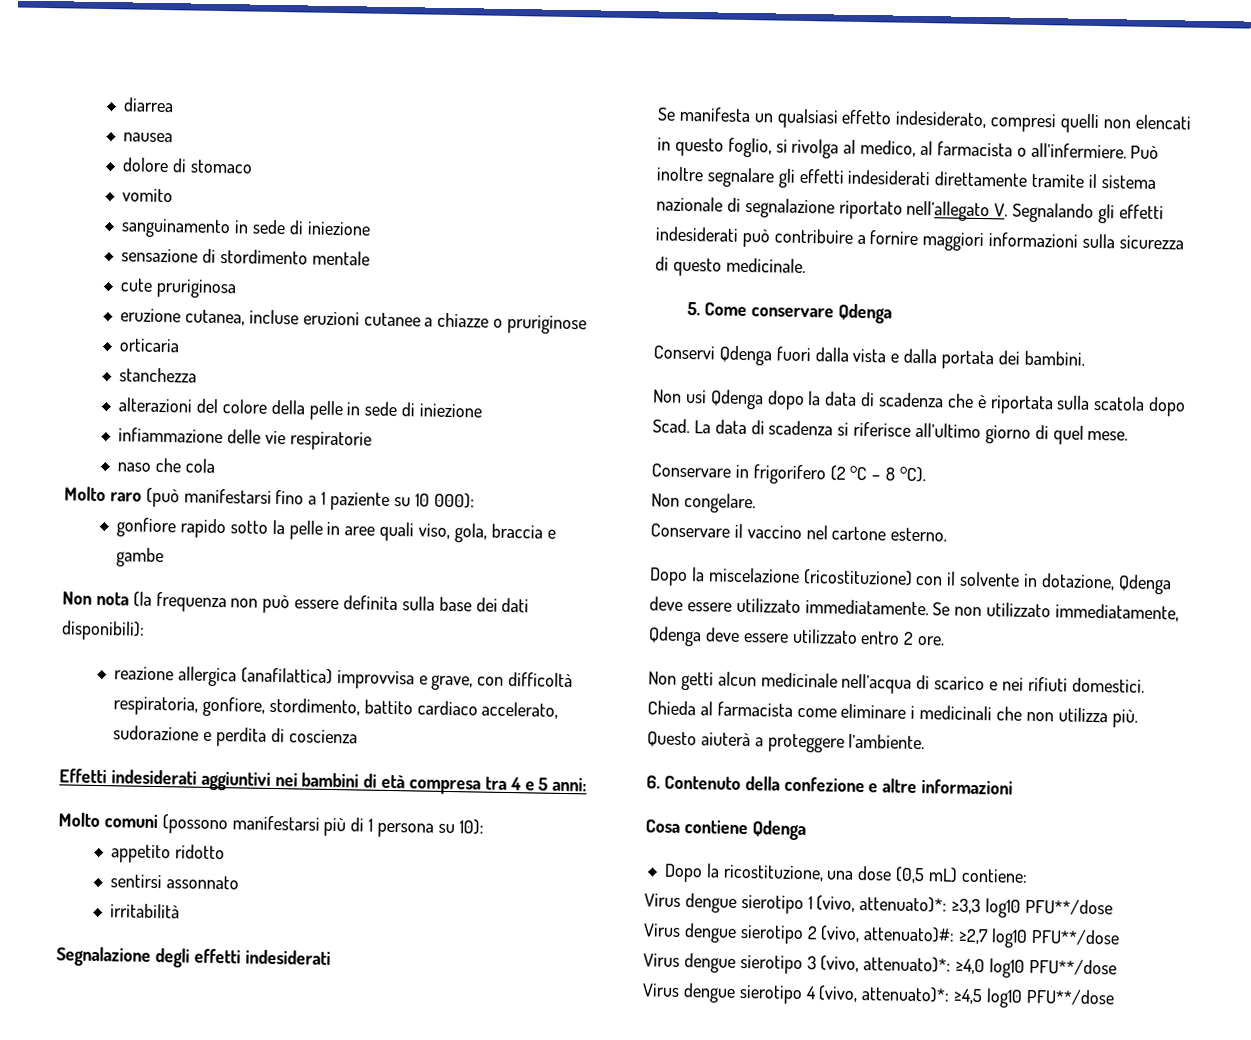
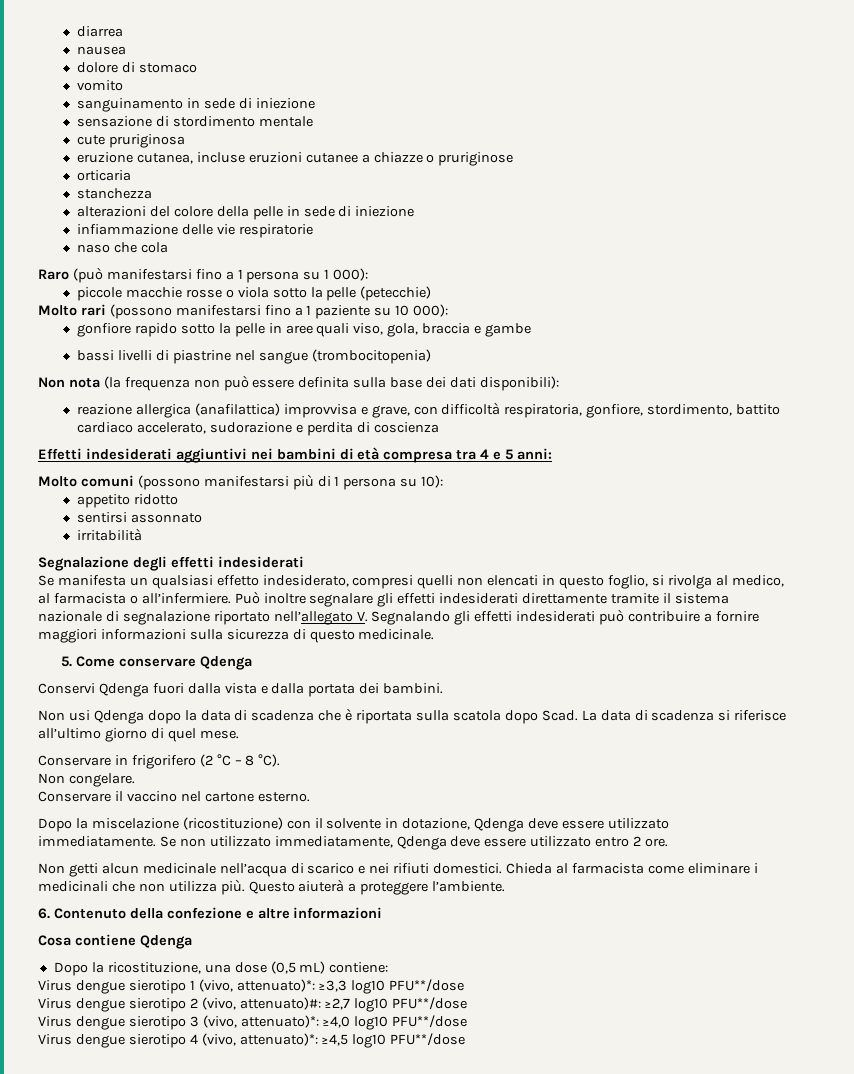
- Molto raro (può manifestarsi fino a 1 paziente su 10 000):
+ Raro (può manifestarsi fino a 1 persona su 1 000):
+ piccole macchie rosse o viola sotto la pelle (petecchie)
+ Molto rari (possono manifestarsi fino a 1 paziente su 10 000):
+ bassi livelli di piastrine nel sangue (trombocitopenia)

